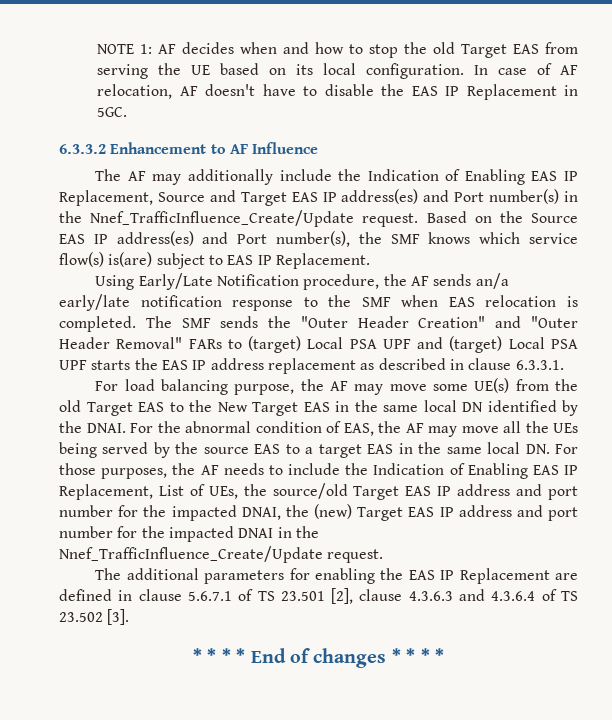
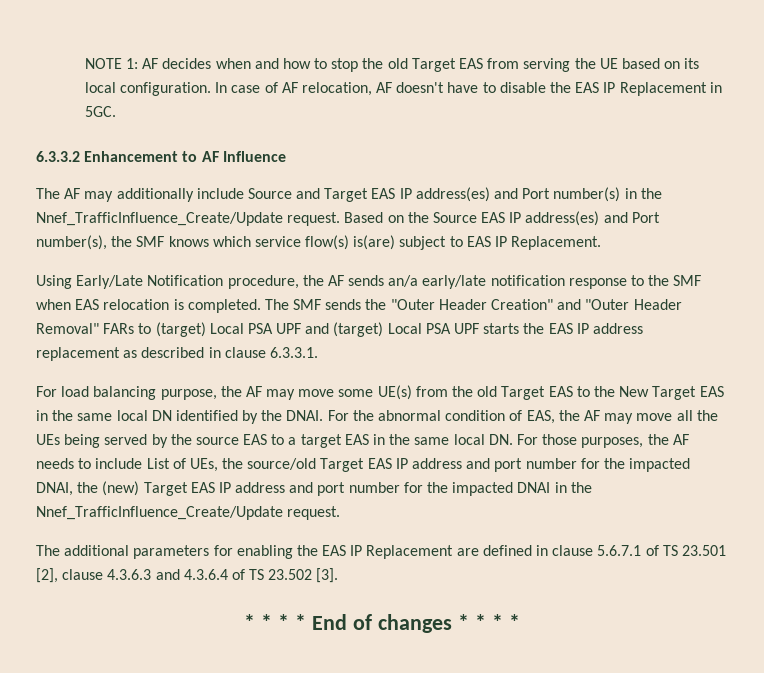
- The AF may additionally include the Indication of Enabling EAS IP Replacement, Source and Target EAS IP address(es) and Port number(s) in the Nnef_TrafficInfluence_Create/Update request.
+ The AF may additionally include Source and Target EAS IP address(es) and Port number(s) in the Nnef_TrafficInfluence_Create/Update request.
- For the abnormal condition of EAS, the AF may move all the UEs being served by the source EAS to a target EAS in the same local DN. For those purposes, the AF needs to include the Indication of Enabling EAS IP Replacement, List of UEs, the source/old Target EAS IP address and port number for the impacted DNAI, the (new) Target EAS IP address and port number for the impacted DNAI in the Nnef_TrafficInfluence_Create/Update request.
+ For the abnormal condition of EAS, the AF may move all the UEs being served by the source EAS to a target EAS in the same local DN. For those purposes, the AF needs to include List of UEs, the source/old Target EAS IP address and port number for the impacted DNAI, the (new) Target EAS IP address and port number for the impacted DNAI in the Nnef_TrafficInfluence_Create/Update request.

